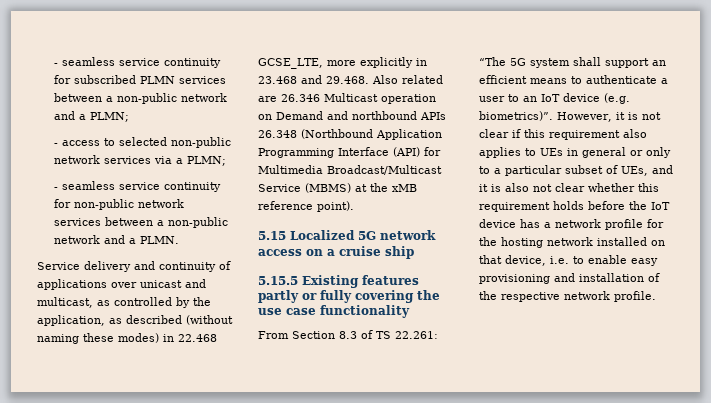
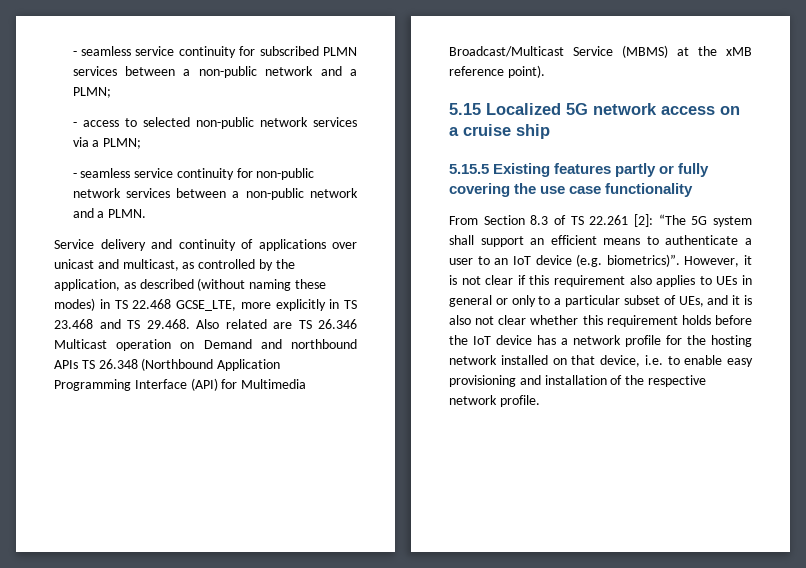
- Service delivery and continuity of applications over unicast and multicast, as controlled by the application, as described (without naming these modes) in 22.468 GCSE_LTE, more explicitly in 23.468 and 29.468. Also related are 26.346 Multicast operation on Demand and northbound APIs 26.348 (Northbound Application Programming Interface (API) for Multimedia Broadcast/Multicast Service (MBMS) at the xMB reference point).
+ Service delivery and continuity of applications over unicast and multicast, as controlled by the application, as described (without naming these modes) in TS 22.468 GCSE_LTE, more explicitly in TS 23.468 and TS 29.468. Also related are TS 26.346 Multicast operation on Demand and northbound APIs TS 26.348 (Northbound Application Programming Interface (API) for Multimedia Broadcast/Multicast Service (MBMS) at the xMB reference point).
- From Section 8.3 of TS 22.261: “The 5G system shall support an efficient means to authenticate a user to an IoT device (e.g. biometrics)”.
+ From Section 8.3 of TS 22.261 [2]: “The 5G system shall support an efficient means to authenticate a user to an IoT device (e.g. biometrics)”.

